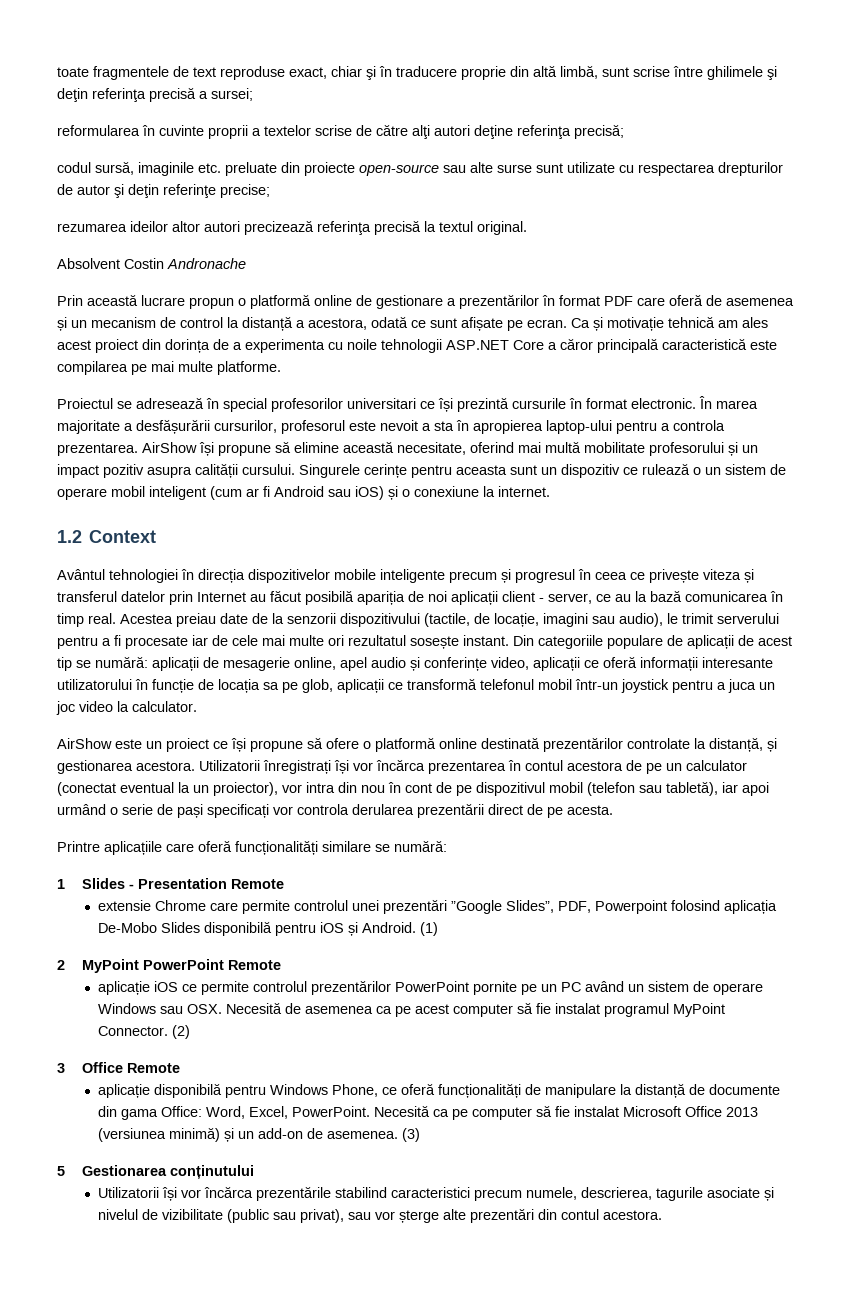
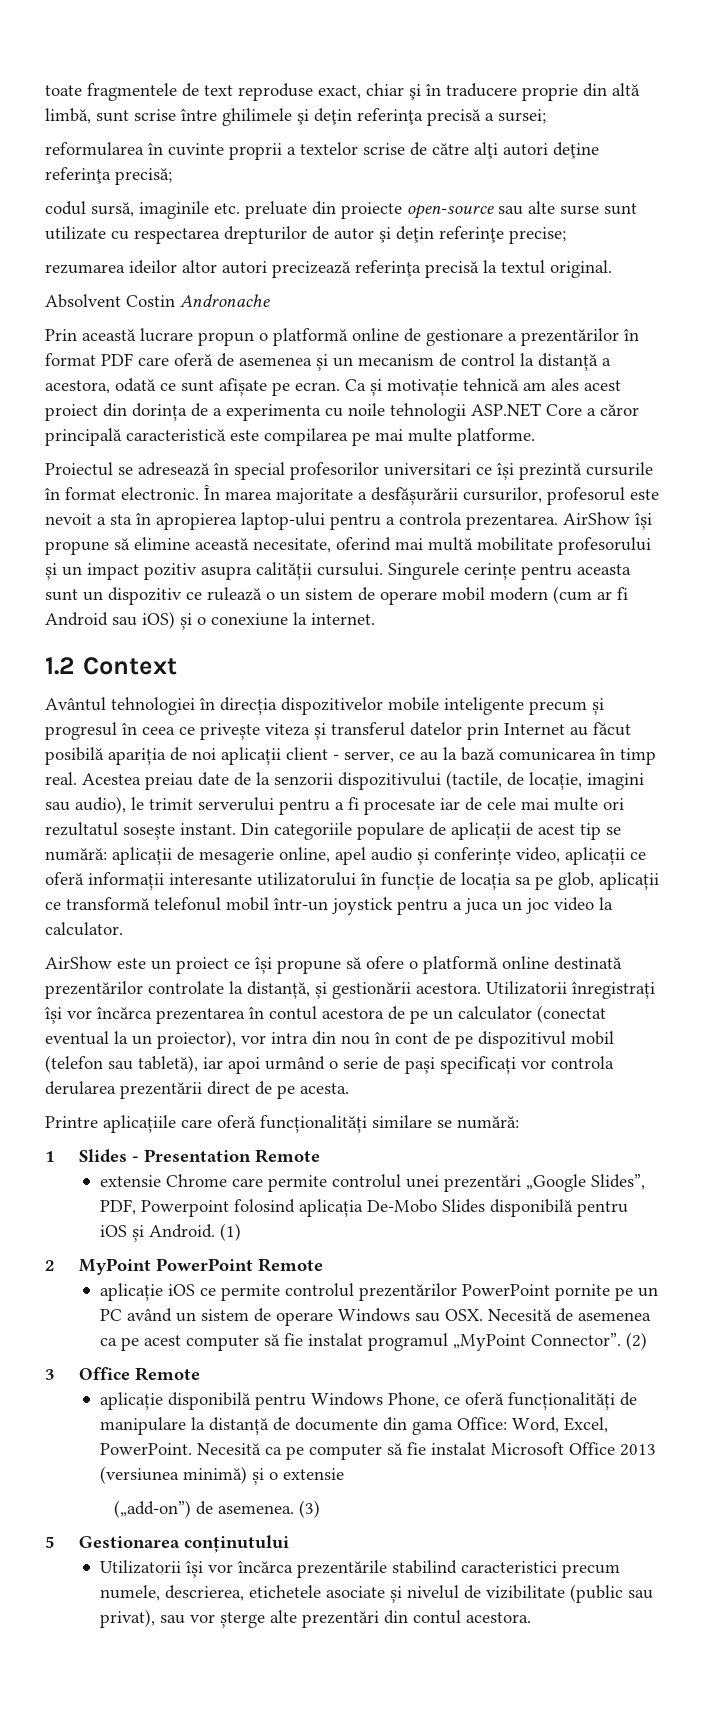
- Singurele cerințe pentru aceasta sunt un dispozitiv ce rulează o un sistem de operare mobil inteligent (cum ar fi Android sau iOS) și o conexiune la internet.
+ Singurele cerințe pentru aceasta sunt un dispozitiv ce rulează o un sistem de operare mobil modern (cum ar fi Android sau iOS) și o conexiune la internet.
- AirShow este un proiect ce își propune să ofere o platformă online destinată prezentărilor controlate la distanță, și gestionarea acestora.
+ AirShow este un proiect ce își propune să ofere o platformă online destinată prezentărilor controlate la distanță, și gestionării acestora.
- extensie Chrome care permite controlul unei prezentări ”Google Slides”, PDF, Powerpoint folosind aplicația De-Mobo Slides disponibilă pentru iOS și Android.
+ extensie Chrome care permite controlul unei prezentări „Google Slides”, PDF, Powerpoint folosind aplicația De-Mobo Slides disponibilă pentru iOS și Android.
- aplicație iOS ce permite controlul prezentărilor PowerPoint pornite pe un PC având un sistem de operare Windows sau OSX. Necesită de asemenea ca pe acest computer să fie instalat programul MyPoint Connector.
+ aplicație iOS ce permite controlul prezentărilor PowerPoint pornite pe un PC având un sistem de operare Windows sau OSX. Necesită de asemenea ca pe acest computer să fie instalat programul „MyPoint Connector”.
- Necesită ca pe computer să fie instalat Microsoft Office 2013 (versiunea minimă) și un add-on de asemenea.
+ Necesită ca pe computer să fie instalat Microsoft Office 2013 (versiunea minimă) și o extensie
+ („add-on”) de asemenea.
- Utilizatorii își vor încărca prezentările stabilind caracteristici precum numele, descrierea, tagurile asociate și nivelul de vizibilitate (public sau privat), sau vor șterge alte prezentări din contul acestora.
+ Utilizatorii își vor încărca prezentările stabilind caracteristici precum numele, descrierea, etichetele asociate și nivelul de vizibilitate (public sau privat), sau vor șterge alte prezentări din contul acestora.

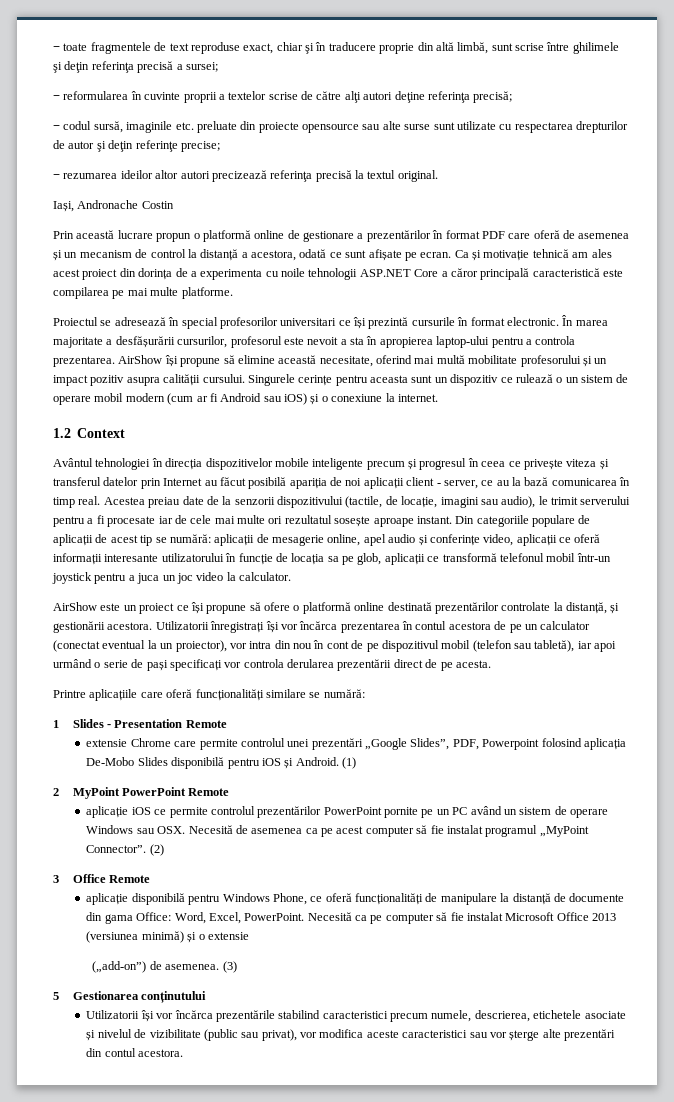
- toate fragmentele de text reproduse exact, chiar şi în traducere proprie din altă limbă, sunt scrise între ghilimele şi deţin referinţa precisă a sursei;
+ − toate fragmentele de text reproduse exact, chiar şi în traducere proprie din altă limbă, sunt scrise între ghilimele şi deţin referinţa precisă a sursei;
- reformularea în cuvinte proprii a textelor scrise de către alţi autori deţine referinţa precisă;
+ − reformularea în cuvinte proprii a textelor scrise de către alţi autori deţine referinţa precisă;
- codul sursă, imaginile etc. preluate din proiecte open-source sau alte surse sunt utilizate cu respectarea drepturilor de autor şi deţin referinţe precise;
+ − codul sursă, imaginile etc. preluate din proiecte opensource sau alte surse sunt utilizate cu respectarea drepturilor de autor şi deţin referinţe precise;
- rezumarea ideilor altor autori precizează referinţa precisă la textul original.
+ − rezumarea ideilor altor autori precizează referinţa precisă la textul original.
- Absolvent Costin Andronache
+ Iași, Andronache Costin
- Acestea preiau date de la senzorii dispozitivului (tactile, de locație, imagini sau audio), le trimit serverului pentru a fi procesate iar de cele mai multe ori rezultatul sosește instant.
+ Acestea preiau date de la senzorii dispozitivului (tactile, de locație, imagini sau audio), le trimit serverului pentru a fi procesate iar de cele mai multe ori rezultatul sosește aproape instant.
- Utilizatorii își vor încărca prezentările stabilind caracteristici precum numele, descrierea, etichetele asociate și nivelul de vizibilitate (public sau privat), sau vor șterge alte prezentări din contul acestora.
+ Utilizatorii își vor încărca prezentările stabilind caracteristici precum numele, descrierea, etichetele asociate și nivelul de vizibilitate (public sau privat), vor modifica aceste caracteristici sau vor șterge alte prezentări din contul acestora.

